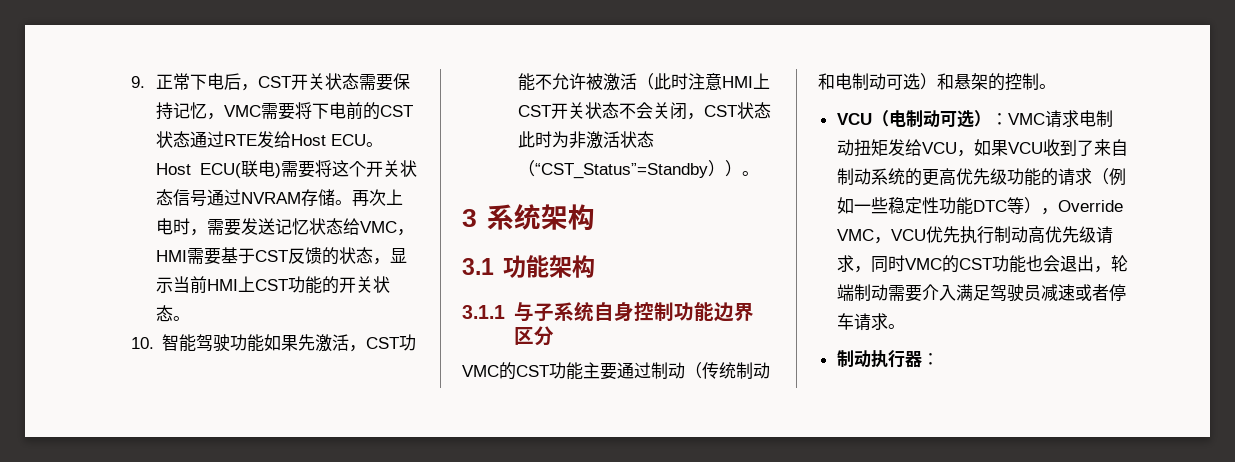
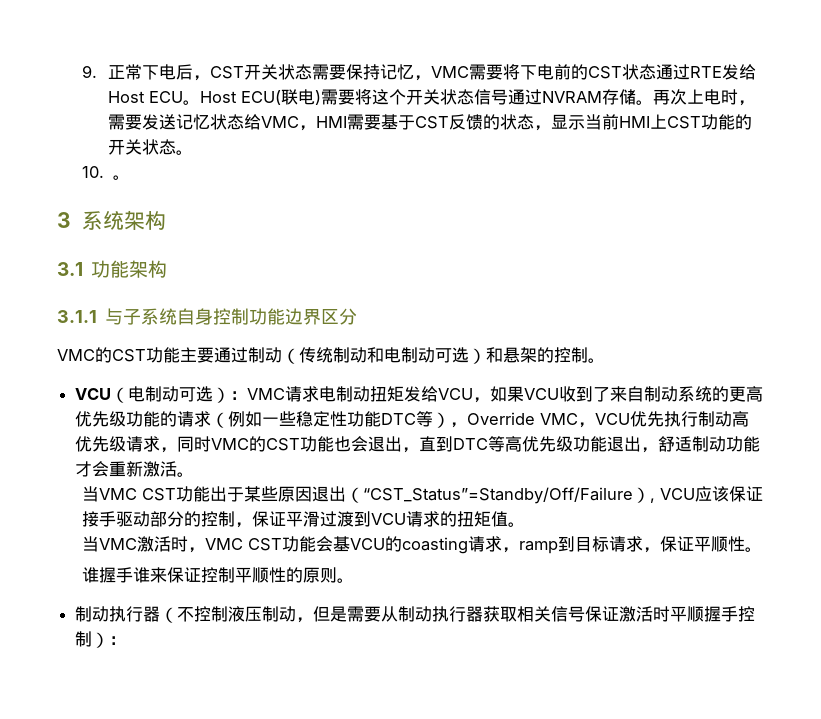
- 10.智能驾驶功能如果先激活，CST功能不允许被激活（此时注意HMI上CST开关状态不会关闭，CST状态此时为非激活状态（“CST_Status”=Standby））。
+ 10.。
- VCU（电制动可选）：VMC请求电制动扭矩发给VCU，如果VCU收到了来自制动系统的更高优先级功能的请求（例如一些稳定性功能DTC等），Override VMC，VCU优先执行制动高优先级请求，同时VMC的CST功能也会退出，轮端制动需要介入满足驾驶员减速或者停车请求。
- 制动执行器：
+ VCU（电制动可选）：VMC请求电制动扭矩发给VCU，如果VCU收到了来自制动系统的更高优先级功能的请求（例如一些稳定性功能DTC等），Override VMC，VCU优先执行制动高优先级请求，同时VMC的CST功能也会退出，直到DTC等高优先级功能退出，舒适制动功能才会重新激活。
+ 当VMC CST功能出于某些原因退出（“CST_Status”=Standby/Off/Failure）, VCU应该保证接手驱动部分的控制，保证平滑过渡到VCU请求的扭矩值。
+ 当VMC激活时，VMC CST功能会基VCU的coasting请求，ramp到目标请求，保证平顺性。
+ 谁握手谁来保证控制平顺性的原则。
+ 制动执行器（不控制液压制动，但是需要从制动执行器获取相关信号保证激活时平顺握手控制）：

